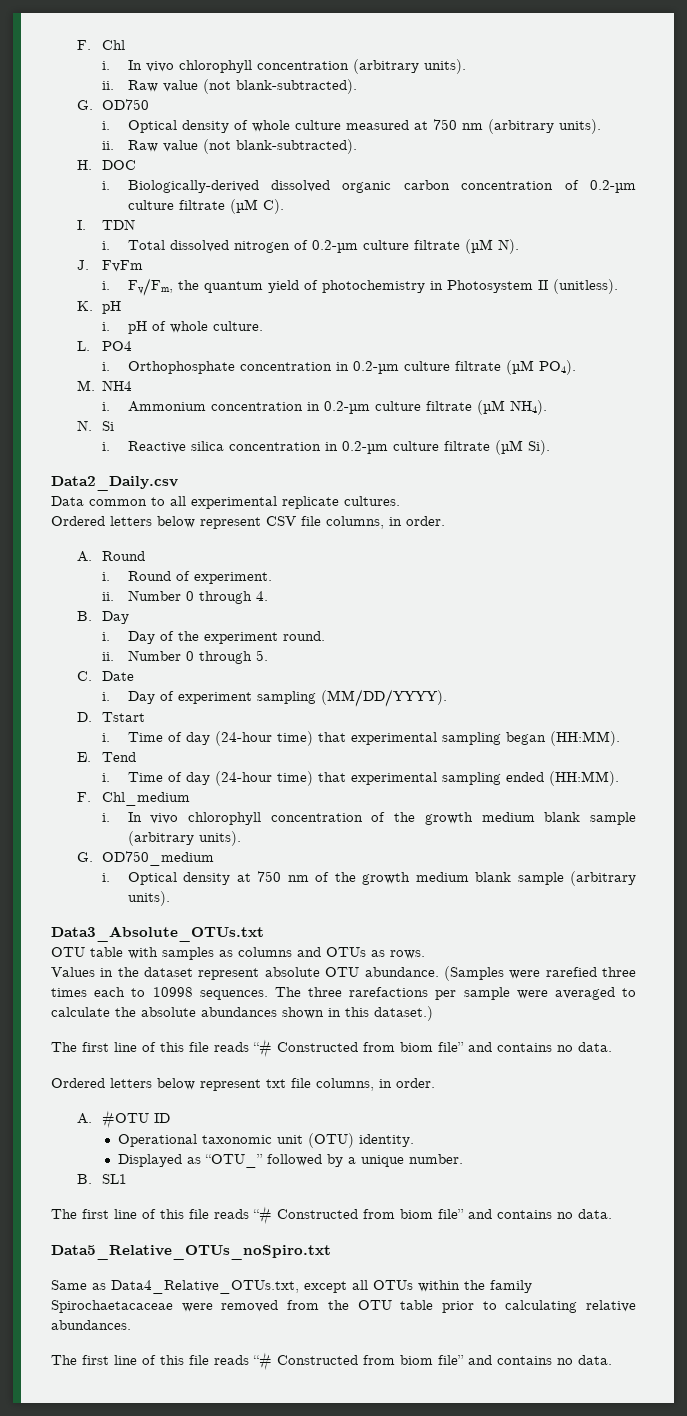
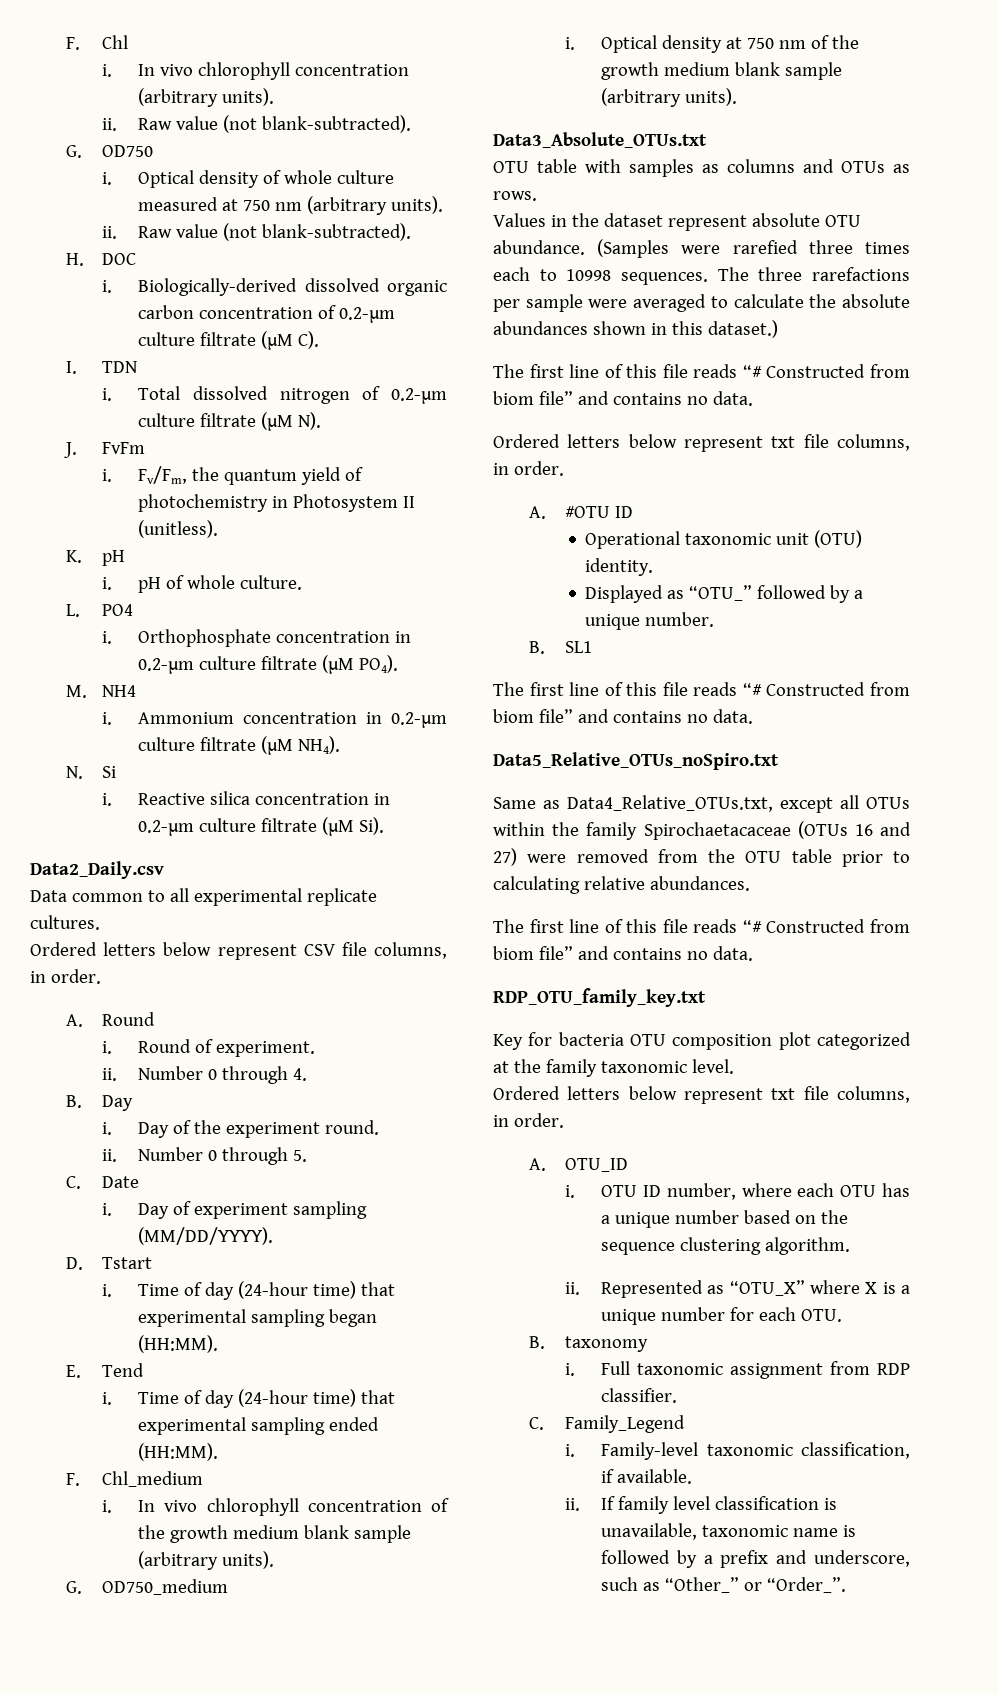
- Same as Data4_Relative_OTUs.txt, except all OTUs within the family Spirochaetacaceae were removed from the OTU table prior to calculating relative abundances.
+ Same as Data4_Relative_OTUs.txt, except all OTUs within the family Spirochaetacaceae (OTUs 16 and 27) were removed from the OTU table prior to calculating relative abundances.
+ RDP_OTU_family_key.txt
+ Key for bacteria OTU composition plot categorized at the family taxonomic level.
+ Ordered letters below represent txt file columns, in order.
+ A. OTU_ID
+ i. OTU ID number, where each OTU has a unique number based on the sequence clustering algorithm.
+ ii. Represented as “OTU_X” where X is a unique number for each OTU.
+ B. taxonomy
+ i. Full taxonomic assignment from RDP classifier.
+ C. Family_Legend
+ i. Family-level taxonomic classification, if available.
+ ii. If family level classification is unavailable, taxonomic name is followed by a prefix and underscore, such as “Other_” or “Order_”.

